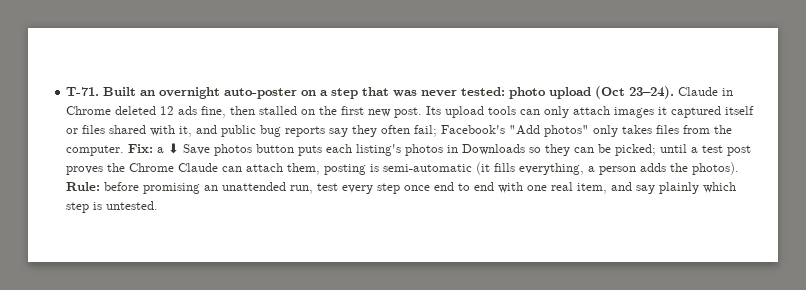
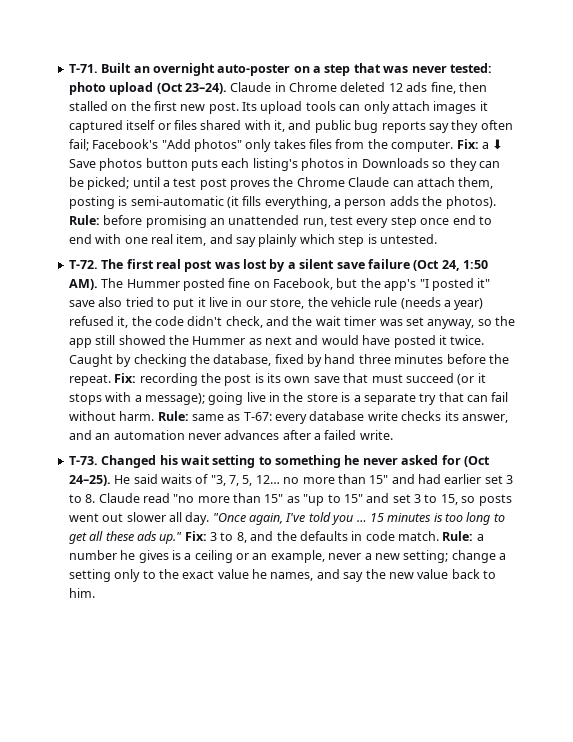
+ T-72. The first real post was lost by a silent save failure (Oct 24, 1:50 AM). The Hummer posted fine on Facebook, but the app's "I posted it" save also tried to put it live in our store, the vehicle rule (needs a year) refused it, the code didn't check, and the wait timer was set anyway, so the app still showed the Hummer as next and would have posted it twice. Caught by checking the database, fixed by hand three minutes before the repeat. Fix: recording the post is its own save that must succeed (or it stops with a message); going live in the store is a separate try that can fail without harm. Rule: same as T-67: every database write checks its answer, and an automation never advances after a failed write.
+ T-73. Changed his wait setting to something he never asked for (Oct 24–25). He said waits of "3, 7, 5, 12… no more than 15" and had earlier set 3 to 8. Claude read "no more than 15" as "up to 15" and set 3 to 15, so posts went out slower all day. "Once again, I've told you … 15 minutes is too long to get all these ads up." Fix: 3 to 8, and the defaults in code match. Rule: a number he gives is a ceiling or an example, never a new setting; change a setting only to the exact value he names, and say the new value back to him.

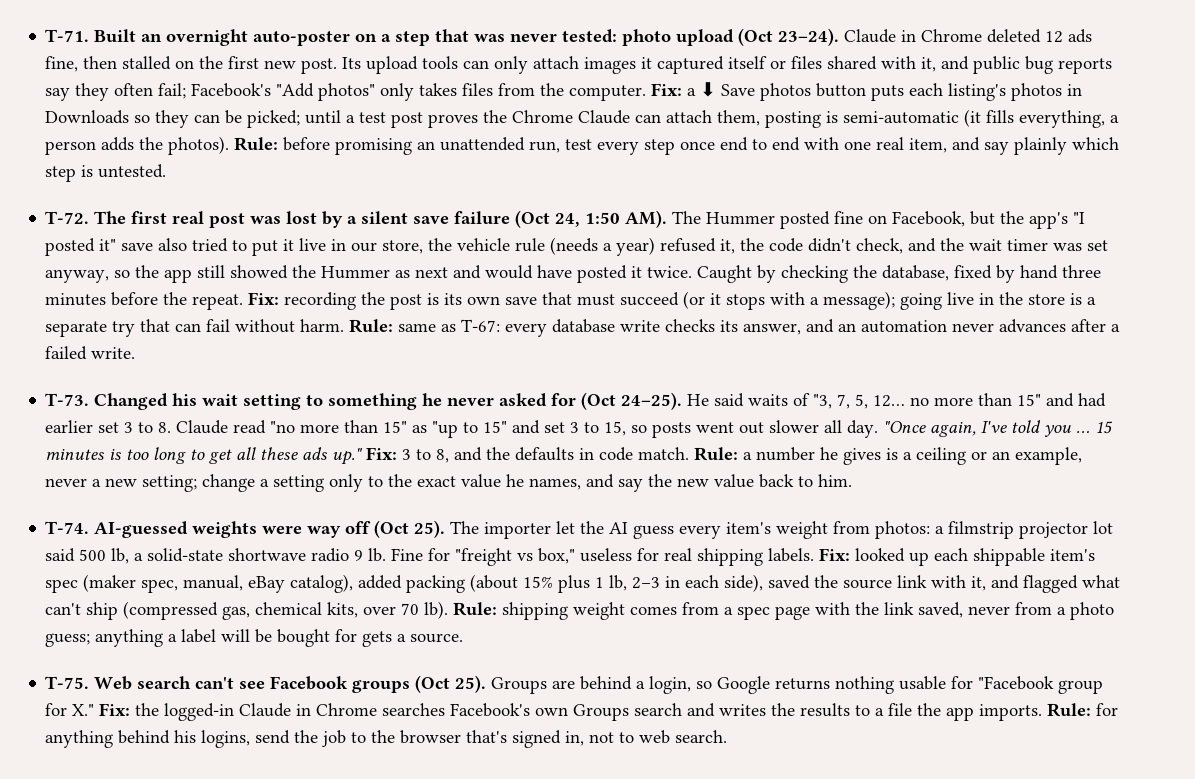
+ T-74. AI-guessed weights were way off (Oct 25). The importer let the AI guess every item's weight from photos: a filmstrip projector lot said 500 lb, a solid-state shortwave radio 9 lb. Fine for "freight vs box," useless for real shipping labels. Fix: looked up each shippable item's spec (maker spec, manual, eBay catalog), added packing (about 15% plus 1 lb, 2–3 in each side), saved the source link with it, and flagged what can't ship (compressed gas, chemical kits, over 70 lb). Rule: shipping weight comes from a spec page with the link saved, never from a photo guess; anything a label will be bought for gets a source.
+ T-75. Web search can't see Facebook groups (Oct 25). Groups are behind a login, so Google returns nothing usable for "Facebook group for X." Fix: the logged-in Claude in Chrome searches Facebook's own Groups search and writes the results to a file the app imports. Rule: for anything behind his logins, send the job to the browser that's signed in, not to web search.

